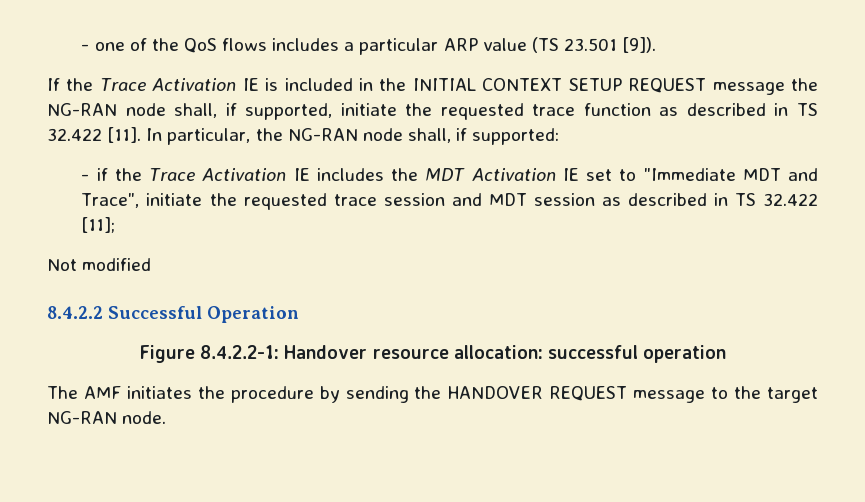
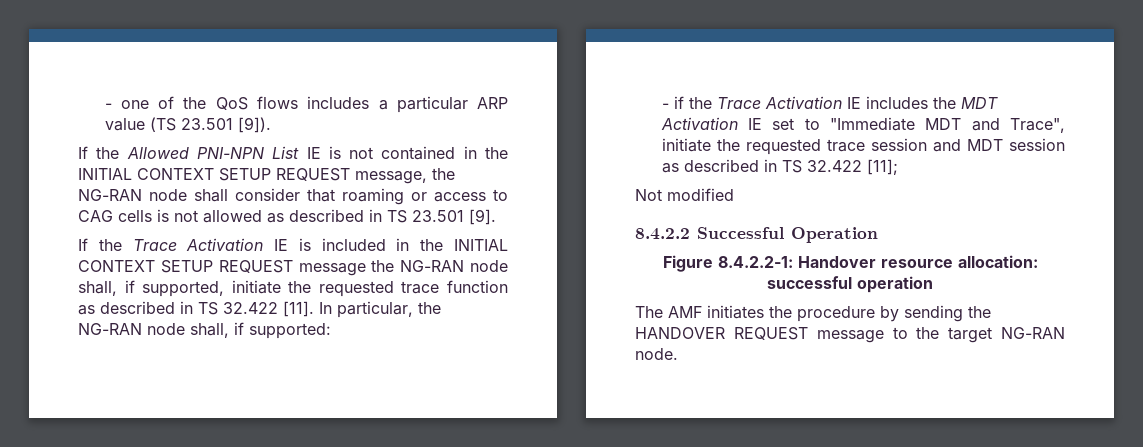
+ If the Allowed PNI-NPN List IE is not contained in the INITIAL CONTEXT SETUP REQUEST message, the NG-RAN node shall consider that roaming or access to CAG cells is not allowed as described in TS 23.501 [9].

